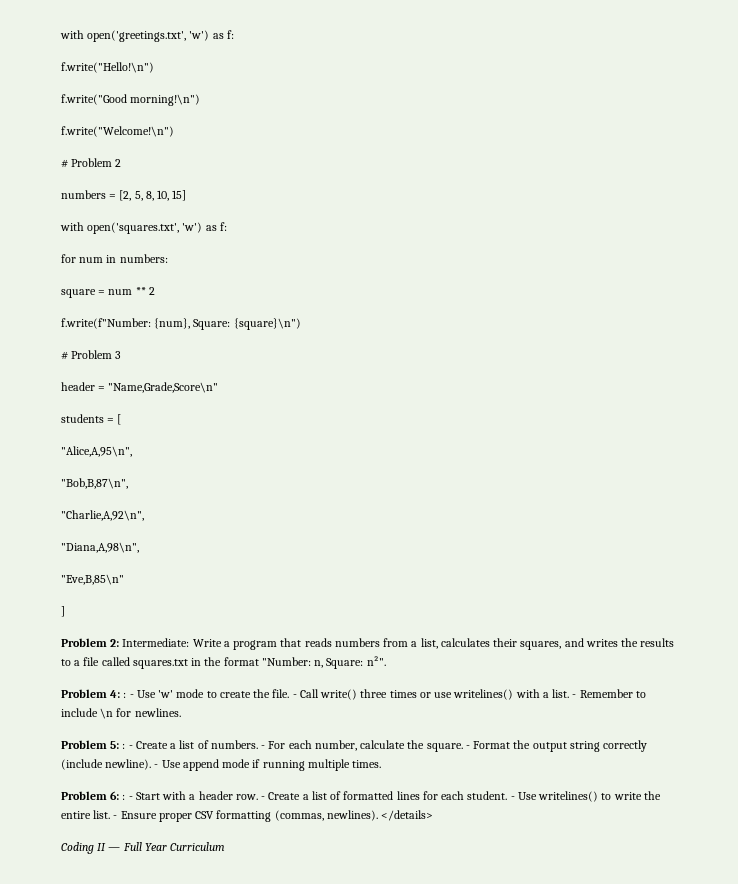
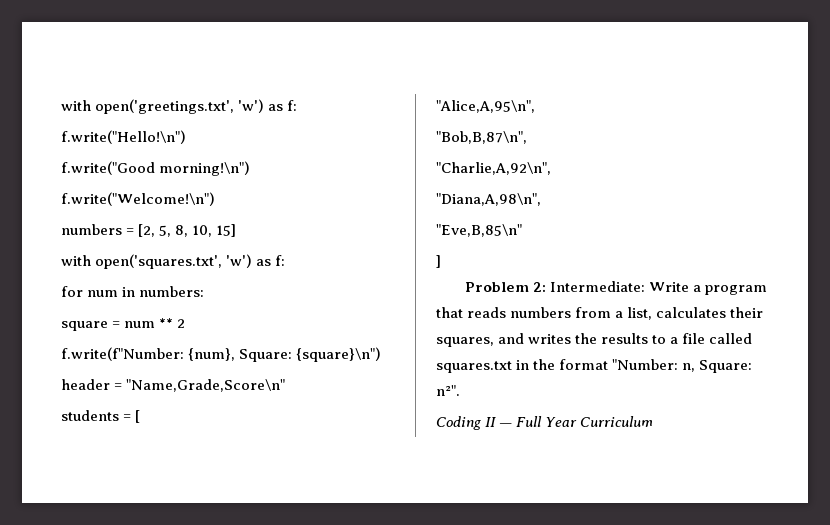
- # Problem 2
- # Problem 3
- Problem 4: : - Use 'w' mode to create the file. - Call write() three times or use writelines() with a list. - Remember to include \n for newlines.
- Problem 5: : - Create a list of numbers. - For each number, calculate the square. - Format the output string correctly (include newline). - Use append mode if running multiple times.
- Problem 6: : - Start with a header row. - Create a list of formatted lines for each student. - Use writelines() to write the entire list. - Ensure proper CSV formatting (commas, newlines). </details>

